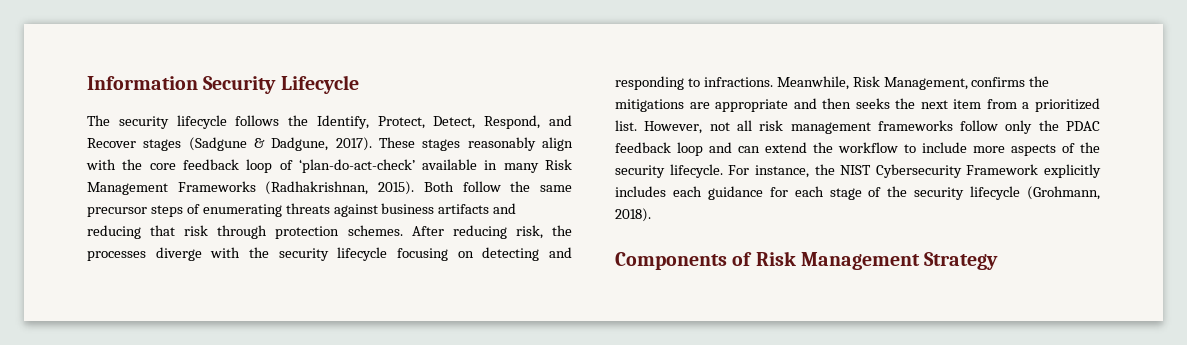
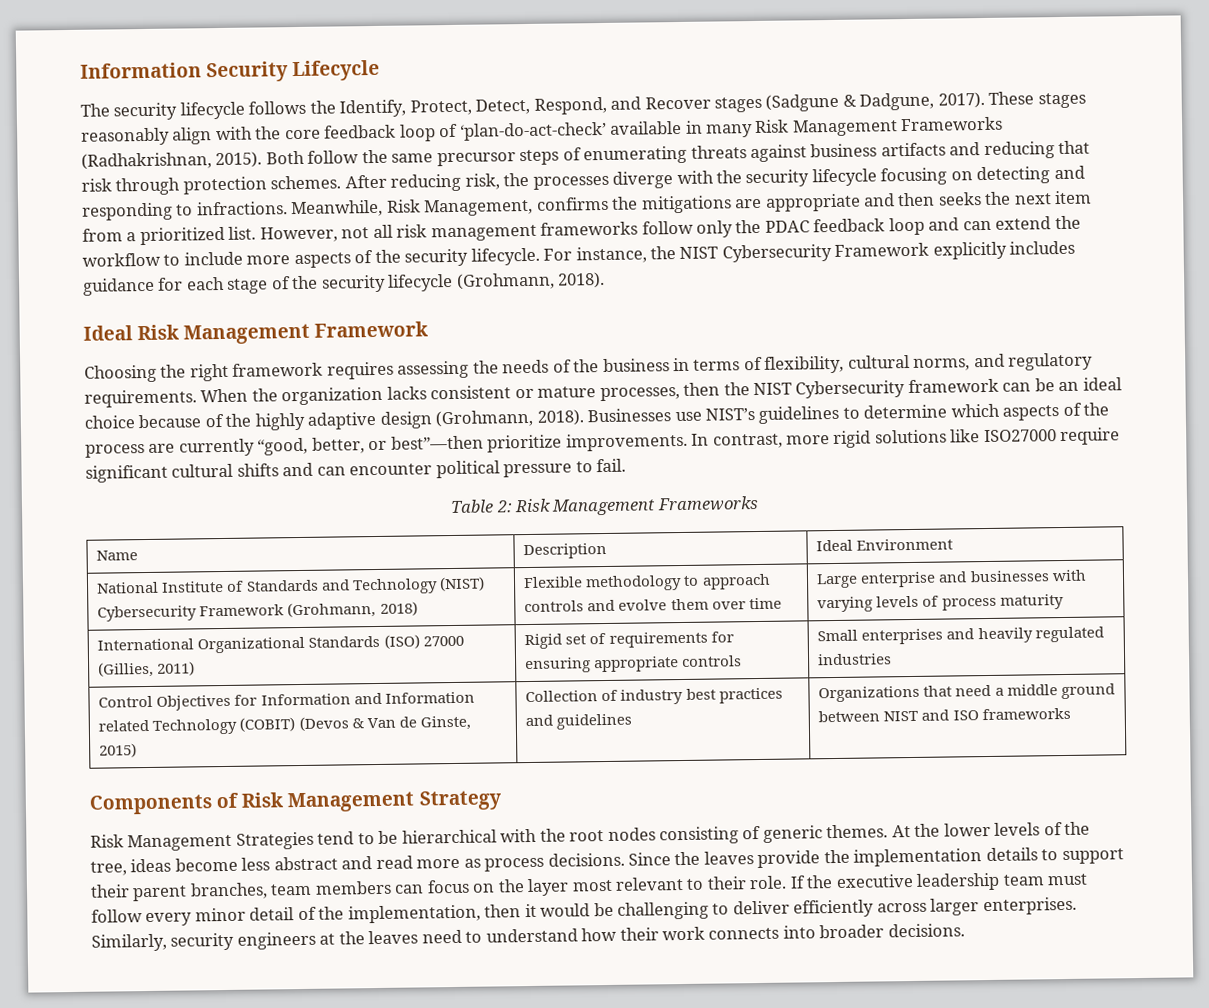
- For instance, the NIST Cybersecurity Framework explicitly includes each guidance for each stage of the security lifecycle (Grohmann, 2018).
+ For instance, the NIST Cybersecurity Framework explicitly includes guidance for each stage of the security lifecycle (Grohmann, 2018).
+ Ideal Risk Management Framework
+ Choosing the right framework requires assessing the needs of the business in terms of flexibility, cultural norms, and regulatory requirements. When the organization lacks consistent or mature processes, then the NIST Cybersecurity framework can be an ideal choice because of the highly adaptive design (Grohmann, 2018). Businesses use NIST’s guidelines to determine which aspects of the process are currently “good, better, or best”—then prioritize improvements. In contrast, more rigid solutions like ISO27000 require significant cultural shifts and can encounter political pressure to fail.
+ Table 2: Risk Management Frameworks
+ Name | Description | Ideal Environment
+ National Institute of Standards and Technology (NIST) Cybersecurity Framework (Grohmann, 2018) | Flexible methodology to approach controls and evolve them over time | Large enterprise and businesses with varying levels of process maturity
+ International Organizational Standards (ISO) 27000 (Gillies, 2011) | Rigid set of requirements for ensuring appropriate controls | Small enterprises and heavily regulated industries
+ Control Objectives for Information and Information related Technology (COBIT) (Devos & Van de Ginste, 2015) | Collection of industry best practices and guidelines | Organizations that need a middle ground between NIST and ISO frameworks
+ Risk Management Strategies tend to be hierarchical with the root nodes consisting of generic themes. At the lower levels of the tree, ideas become less abstract and read more as process decisions. Since the leaves provide the implementation details to support their parent branches, team members can focus on the layer most relevant to their role. If the executive leadership team must follow every minor detail of the implementation, then it would be challenging to deliver efficiently across larger enterprises. Similarly, security engineers at the leaves need to understand how their work connects into broader decisions.

